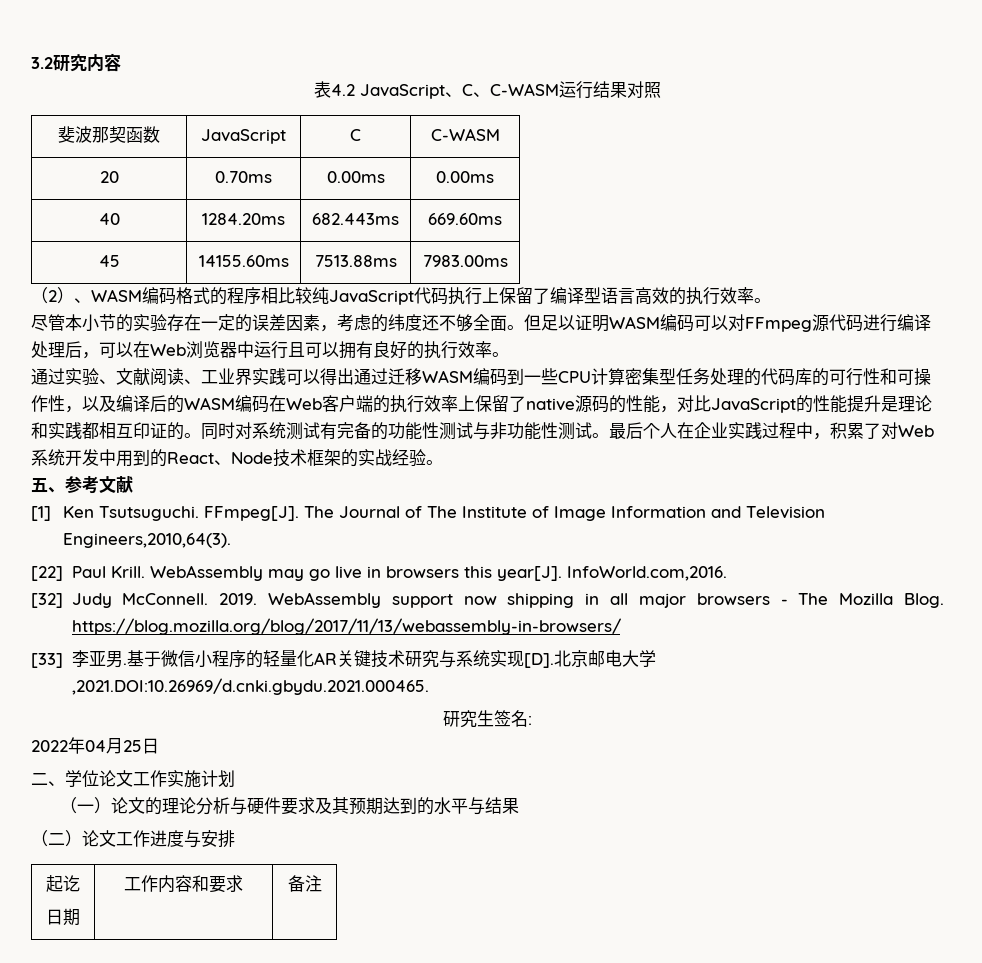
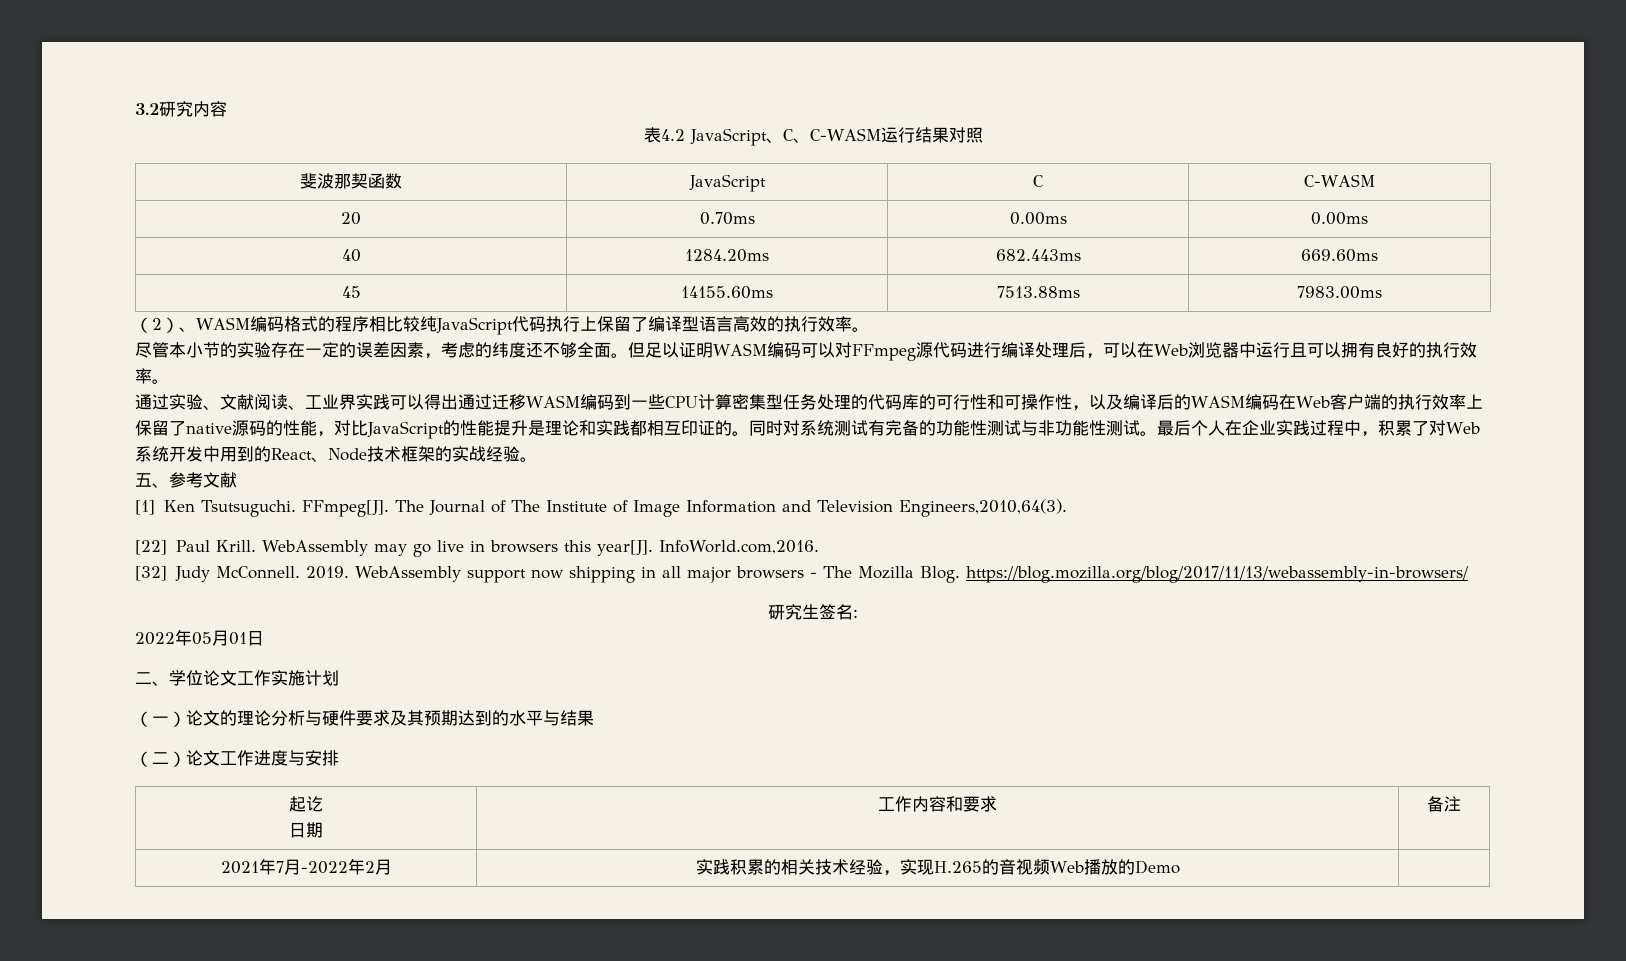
- [33]李亚男.基于微信小程序的轻量化AR关键技术研究与系统实现[D].北京邮电大学,2021.DOI:10.26969/d.cnki.gbydu.2021.000465.
- 2022年04月25日
+ 2022年05月01日
+ 2021年7月-2022年2月 | 实践积累的相关技术经验，实现H.265的音视频Web播放的Demo |

